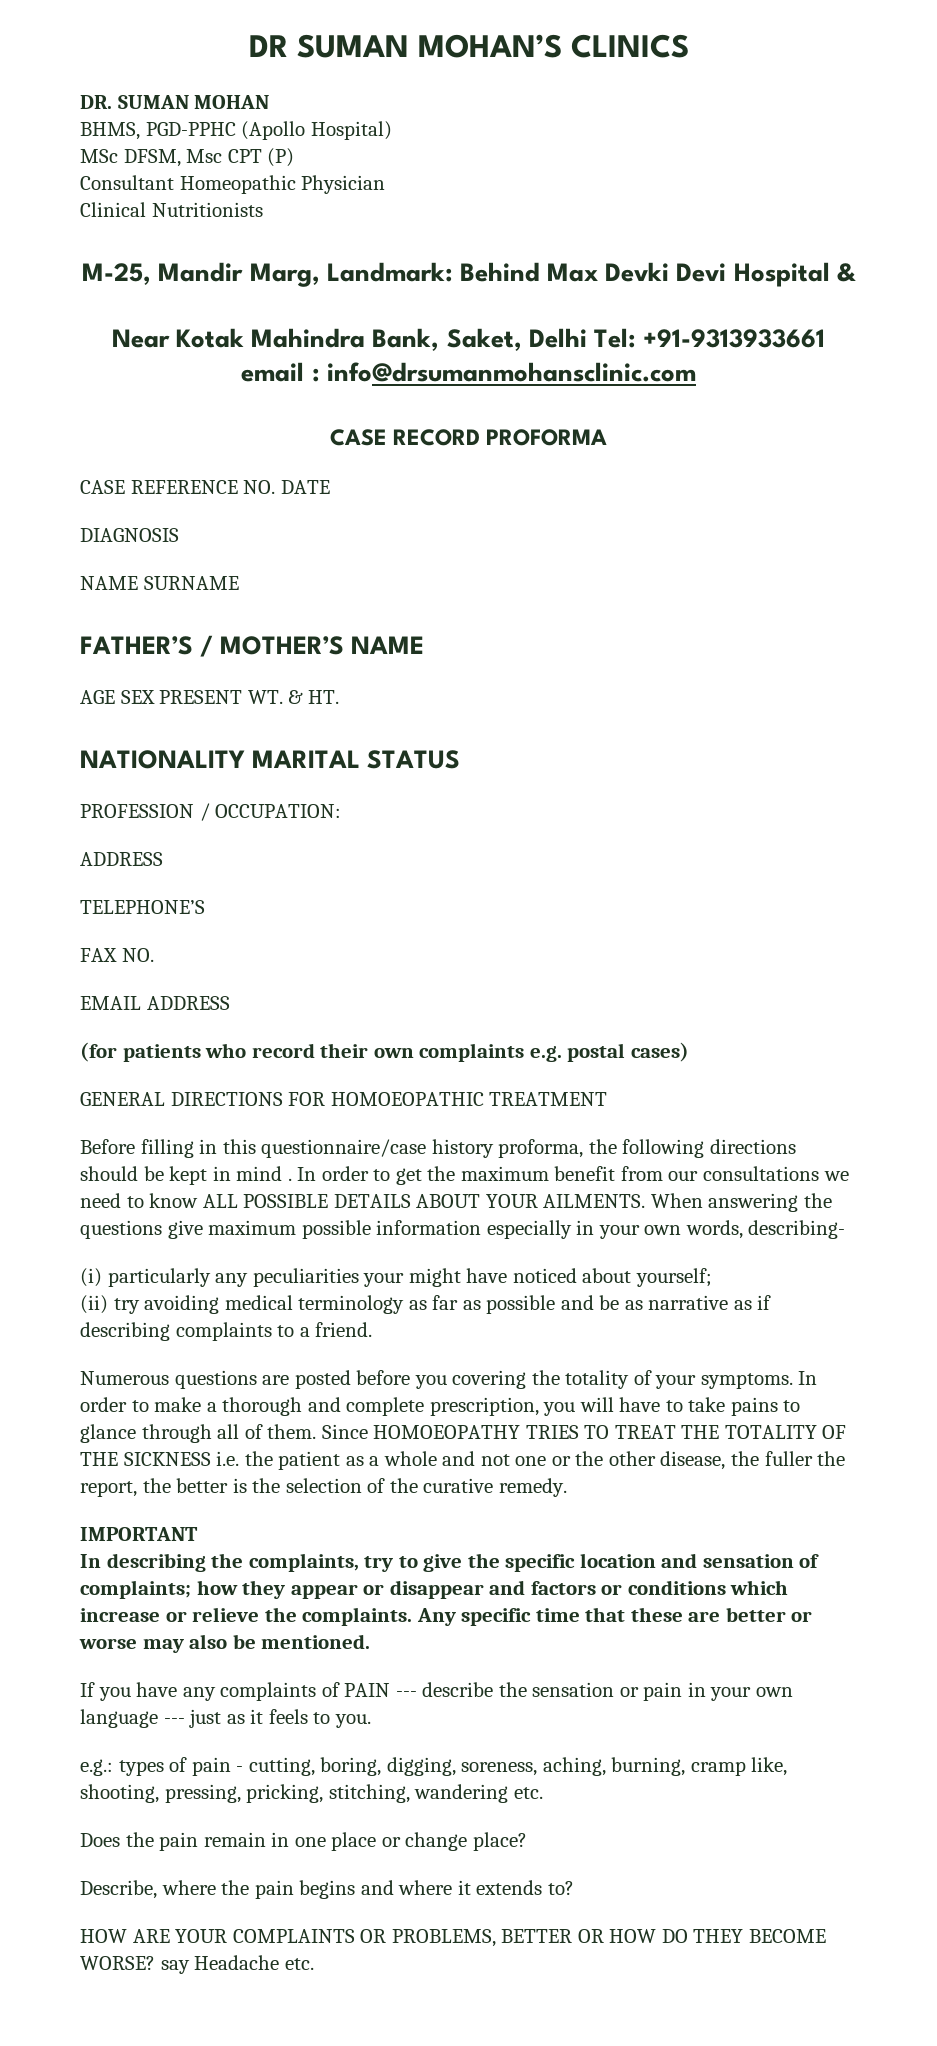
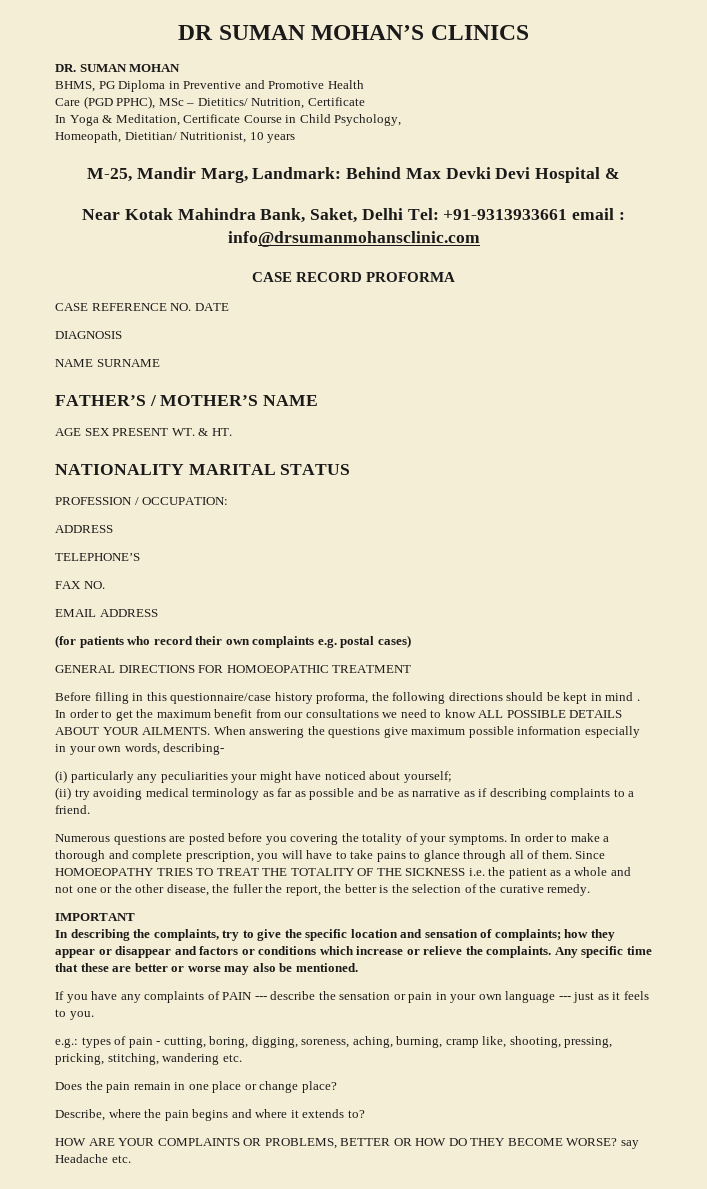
- BHMS, PGD-PPHC (Apollo Hospital)
- MSc DFSM, Msc CPT (P)
- Consultant Homeopathic Physician
- Clinical Nutritionists
+ BHMS, PG Diploma in Preventive and Promotive Health
+ Care (PGD PPHC), MSc – Dietitics/ Nutrition, Certificate
+ In Yoga & Meditation, Certificate Course in Child Psychology,
+ Homeopath, Dietitian/ Nutritionist, 10 years

